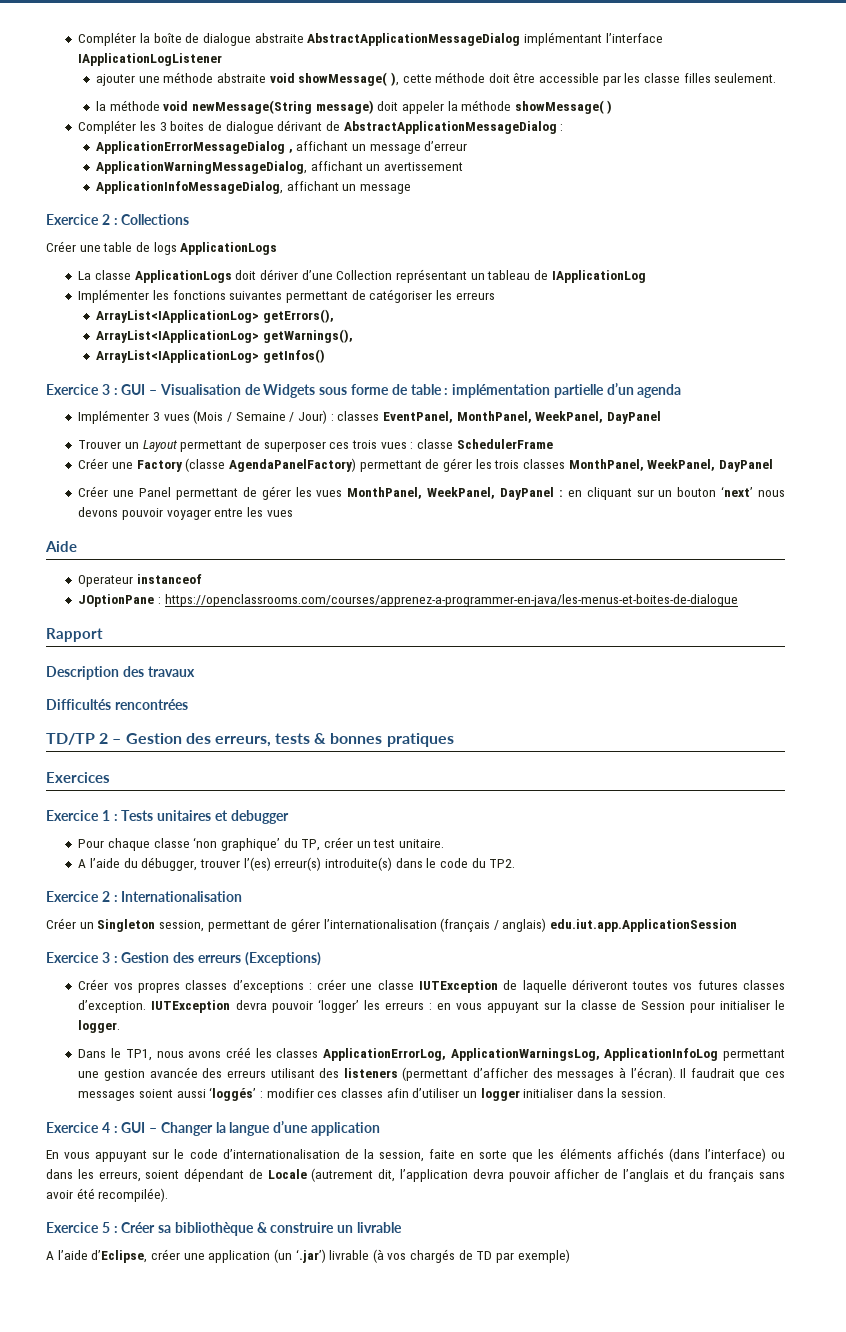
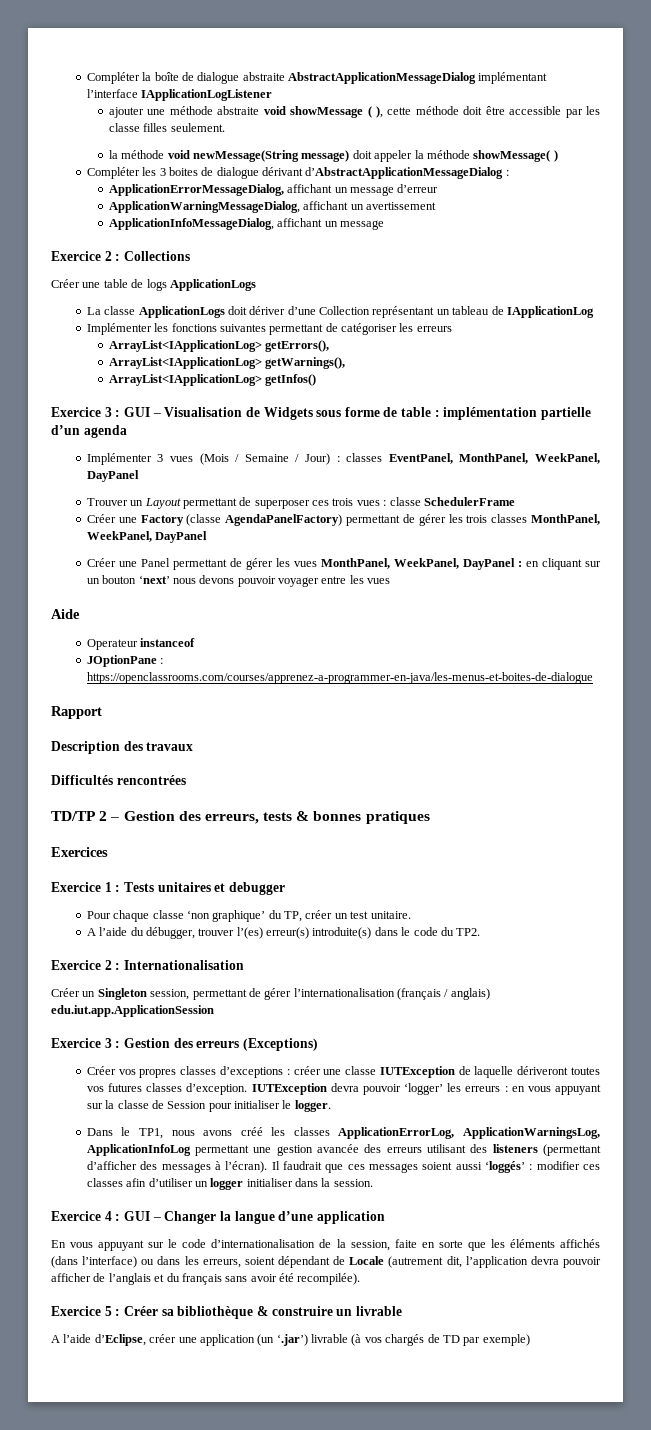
- ajouter une méthode abstraite void showMessage( ), cette méthode doit être accessible par les classe filles seulement.
+ ajouter une méthode abstraite void showMessage ( ), cette méthode doit être accessible par les classe filles seulement.
- Compléter les 3 boites de dialogue dérivant de AbstractApplicationMessageDialog :
+ Compléter les 3 boites de dialogue dérivant d’AbstractApplicationMessageDialog :
- ApplicationErrorMessageDialog , affichant un message d’erreur
+ ApplicationErrorMessageDialog, affichant un message d’erreur

